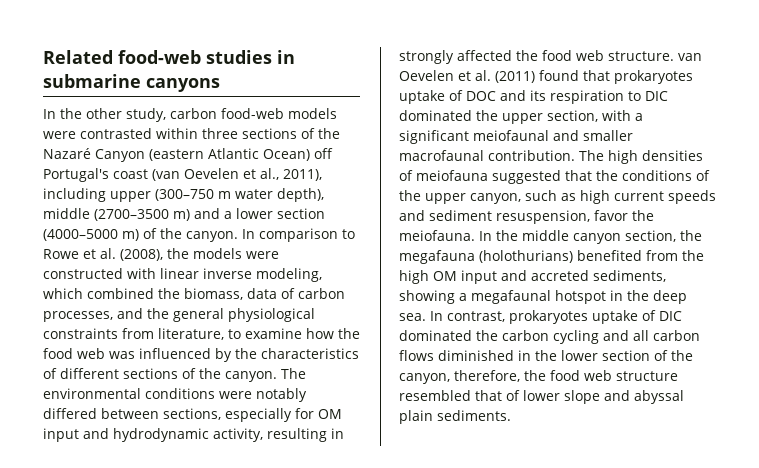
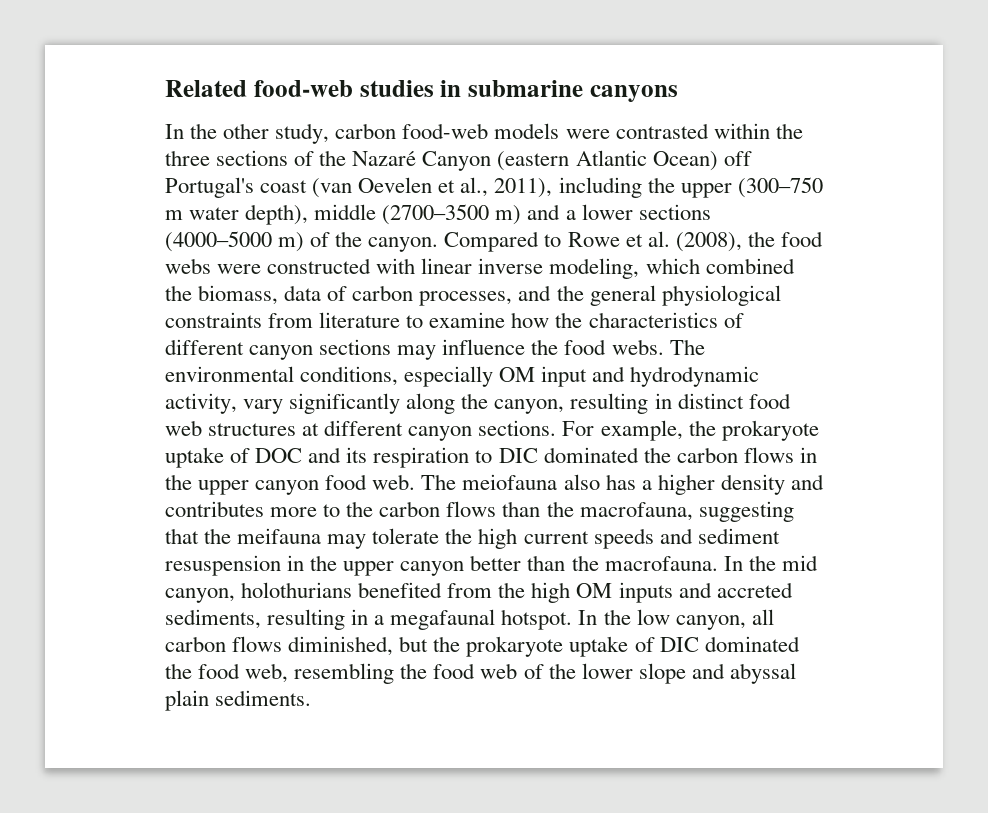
- In the other study, carbon food-web models were contrasted within three sections of the Nazaré Canyon (eastern Atlantic Ocean) off Portugal's coast (van Oevelen et al., 2011), including upper (300–750 m water depth), middle (2700–3500 m) and a lower section (4000–5000 m) of the canyon.
+ In the other study, carbon food-web models were contrasted within the three sections of the Nazaré Canyon (eastern Atlantic Ocean) off Portugal's coast (van Oevelen et al., 2011), including the upper (300–750 m water depth), middle (2700–3500 m) and a lower sections (4000–5000 m) of the canyon.
- In comparison to Rowe et al. (2008), the models were constructed with linear inverse modeling, which combined the biomass, data of carbon processes, and the general physiological constraints from literature, to examine how the food web was influenced by the characteristics of different sections of the canyon. The environmental conditions were notably differed between sections, especially for OM input and hydrodynamic activity, resulting in strongly affected the food web structure. van Oevelen et al. (2011) found that prokaryotes uptake of DOC and its respiration to DIC dominated the upper section, with a significant meiofaunal and smaller macrofaunal contribution. The high densities of meiofauna suggested that the conditions of the upper canyon, such as high current speeds and sediment resuspension, favor the meiofauna. In the middle canyon section, the megafauna (holothurians) benefited from the high OM input and accreted sediments, showing a megafaunal hotspot in the deep sea. In contrast, prokaryotes uptake of DIC dominated the carbon cycling and all carbon flows diminished in the lower section of the canyon, therefore, the food web structure resembled that of lower slope and abyssal plain sediments.
+ Compared to Rowe et al. (2008), the food webs were constructed with linear inverse modeling, which combined the biomass, data of carbon processes, and the general physiological constraints from literature to examine how the characteristics of different canyon sections may influence the food webs. The environmental conditions, especially OM input and hydrodynamic activity, vary significantly along the canyon, resulting in distinct food web structures at different canyon sections. For example, the prokaryote uptake of DOC and its respiration to DIC dominated the carbon flows in the upper canyon food web. The meiofauna also has a higher density and contributes more to the carbon flows than the macrofauna, suggesting that the meifauna may tolerate the high current speeds and sediment resuspension in the upper canyon better than the macrofauna. In the mid canyon, holothurians benefited from the high OM inputs and accreted sediments, resulting in a megafaunal hotspot. In the low canyon, all carbon flows diminished, but the prokaryote uptake of DIC dominated the food web, resembling the food web of the lower slope and abyssal plain sediments.

